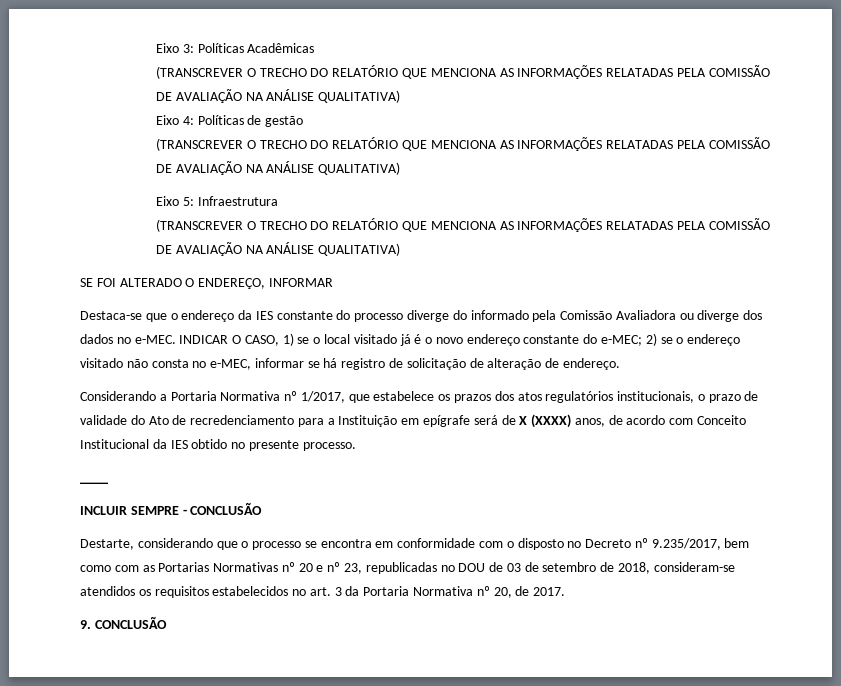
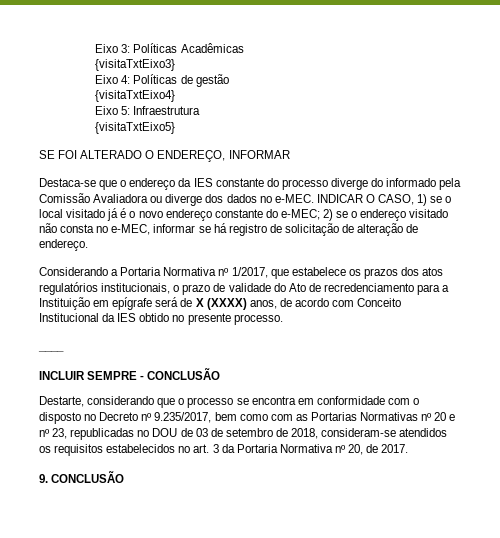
  Eixo 3: Políticas Acadêmicas
- (TRANSCREVER O TRECHO DO RELATÓRIO QUE MENCIONA AS INFORMAÇÕES RELATADAS PELA COMISSÃO DE AVALIAÇÃO NA ANÁLISE QUALITATIVA)
+ {visitaTxtEixo3}
  Eixo 4: Políticas de gestão
- (TRANSCREVER O TRECHO DO RELATÓRIO QUE MENCIONA AS INFORMAÇÕES RELATADAS PELA COMISSÃO DE AVALIAÇÃO NA ANÁLISE QUALITATIVA)
+ {visitaTxtEixo4}
  Eixo 5: Infraestrutura
- (TRANSCREVER O TRECHO DO RELATÓRIO QUE MENCIONA AS INFORMAÇÕES RELATADAS PELA COMISSÃO DE AVALIAÇÃO NA ANÁLISE QUALITATIVA)
+ {visitaTxtEixo5}

